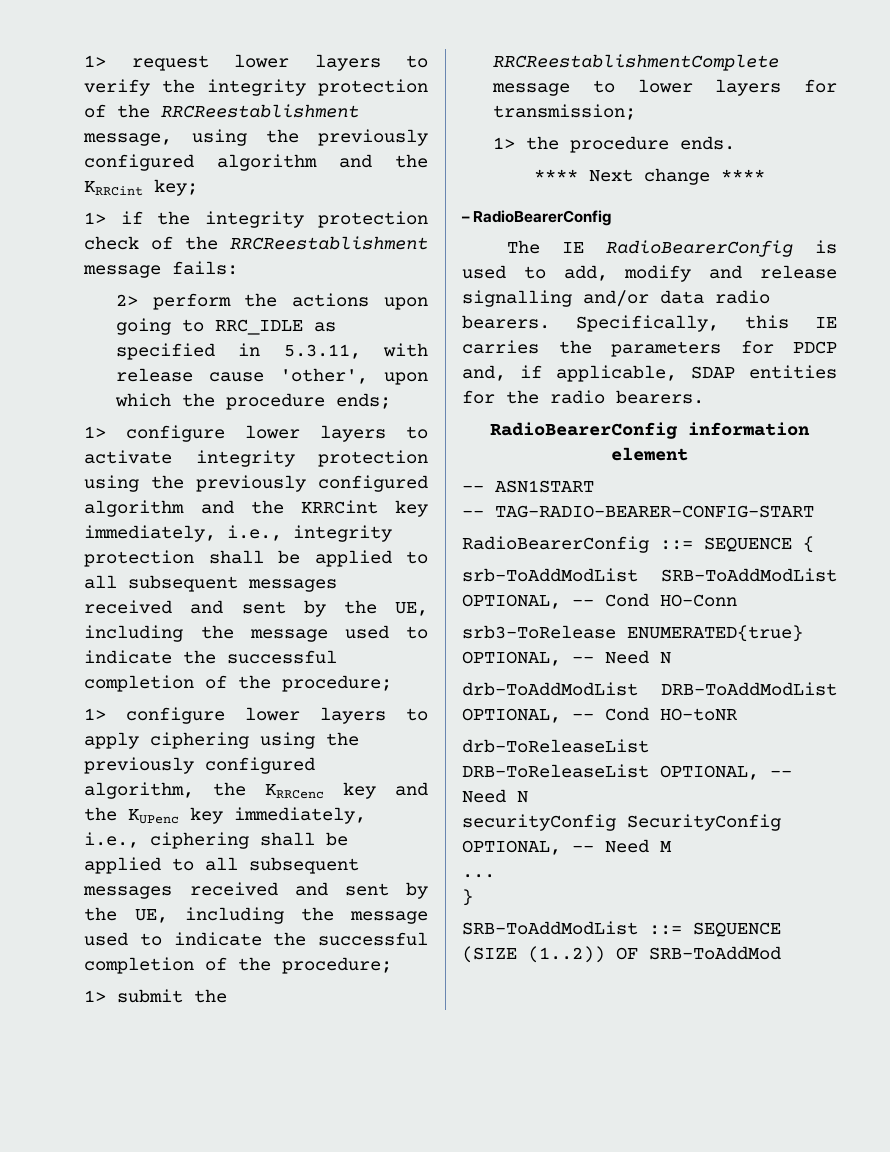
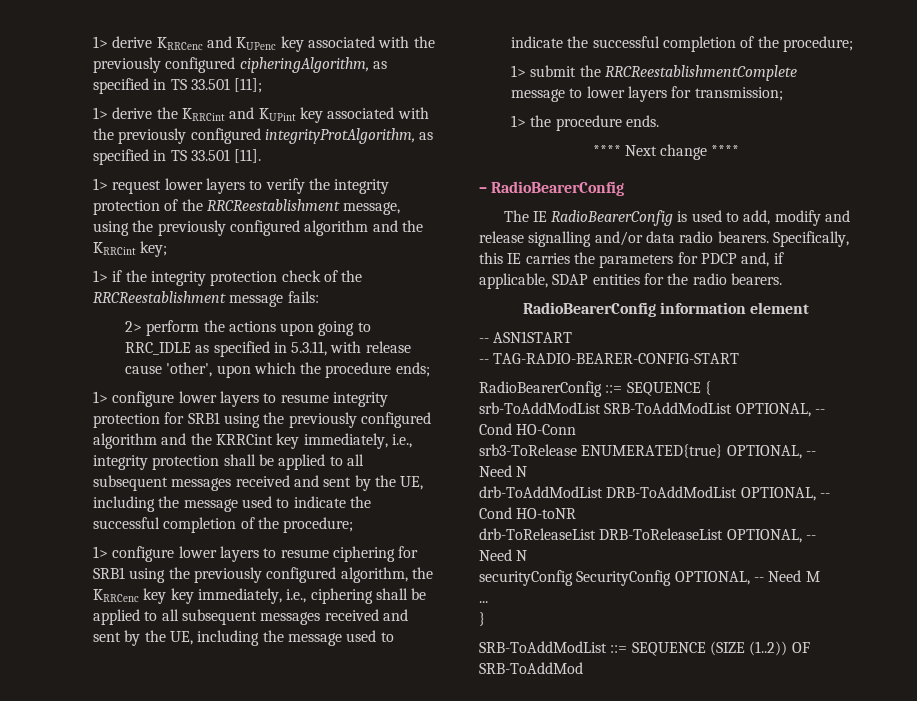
+ 1> derive KRRCenc and KUPenc key associated with the previously configured cipheringAlgorithm, as specified in TS 33.501 [11];
+ 1> derive the KRRCint and KUPint key associated with the previously configured integrityProtAlgorithm, as specified in TS 33.501 [11].
- 1> configure lower layers to activate integrity protection using the previously configured algorithm and the KRRCint key immediately, i.e., integrity protection shall be applied to all subsequent messages received and sent by the UE, including the message used to indicate the successful completion of the procedure;
+ 1> configure lower layers to resume integrity protection for SRB1 using the previously configured algorithm and the KRRCint key immediately, i.e., integrity protection shall be applied to all subsequent messages received and sent by the UE, including the message used to indicate the successful completion of the procedure;
- 1> configure lower layers to apply ciphering using the previously configured algorithm, the KRRCenc key and the KUPenc key immediately, i.e., ciphering shall be applied to all subsequent messages received and sent by the UE, including the message used to indicate the successful completion of the procedure;
+ 1> configure lower layers to resume ciphering for SRB1 using the previously configured algorithm, the KRRCenc key key immediately, i.e., ciphering shall be applied to all subsequent messages received and sent by the UE, including the message used to indicate the successful completion of the procedure;

